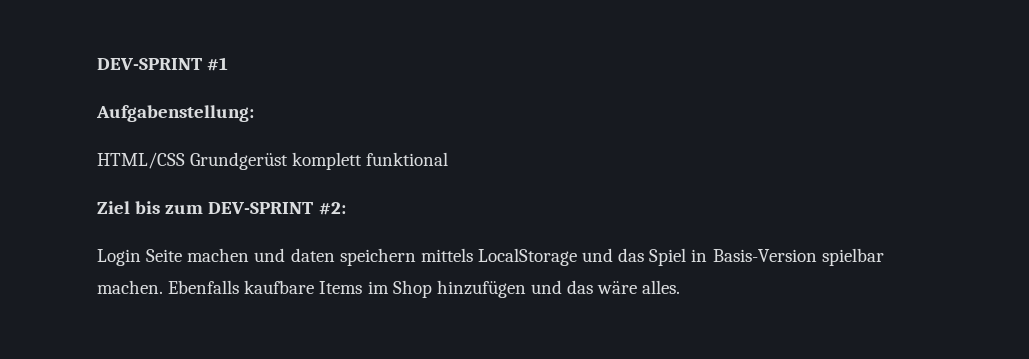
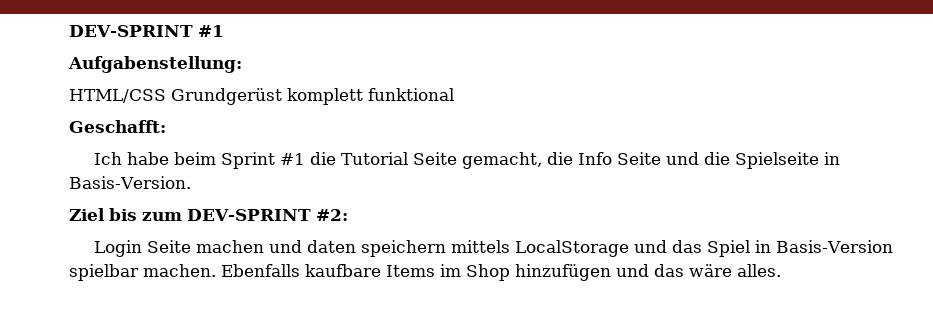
+ Geschafft:
+ Ich habe beim Sprint #1 die Tutorial Seite gemacht, die Info Seite und die Spielseite in Basis-Version.

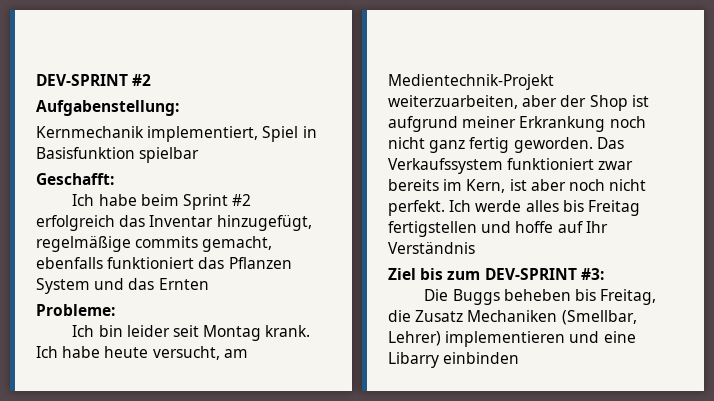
- DEV-SPRINT #1
+ DEV-SPRINT #2
- HTML/CSS Grundgerüst komplett funktional
+ Kernmechanik implementiert, Spiel in Basisfunktion spielbar
- Ich habe beim Sprint #1 die Tutorial Seite gemacht, die Info Seite und die Spielseite in Basis-Version.
- Ziel bis zum DEV-SPRINT #2:
- Login Seite machen und daten speichern mittels LocalStorage und das Spiel in Basis-Version spielbar machen. Ebenfalls kaufbare Items im Shop hinzufügen und das wäre alles.
+ Ich habe beim Sprint #2 erfolgreich das Inventar hinzugefügt, regelmäßige commits gemacht, ebenfalls funktioniert das Pflanzen System und das Ernten
+ Probleme:
+ Ich bin leider seit Montag krank. Ich habe heute versucht, am Medientechnik-Projekt weiterzuarbeiten, aber der Shop ist aufgrund meiner Erkrankung noch nicht ganz fertig geworden. Das Verkaufssystem funktioniert zwar bereits im Kern, ist aber noch nicht perfekt. Ich werde alles bis Freitag fertigstellen und hoffe auf Ihr Verständnis
+ Ziel bis zum DEV-SPRINT #3:
+ Die Buggs beheben bis Freitag, die Zusatz Mechaniken (Smellbar, Lehrer) implementieren und eine Libarry einbinden

